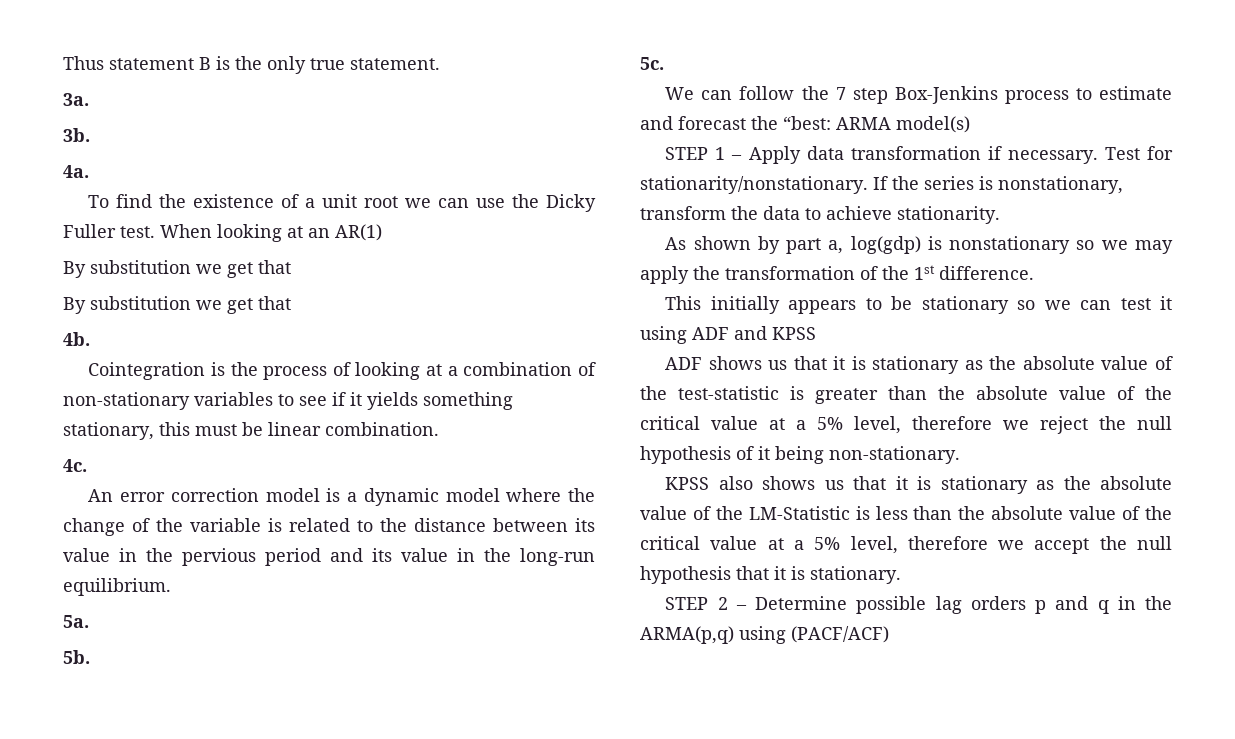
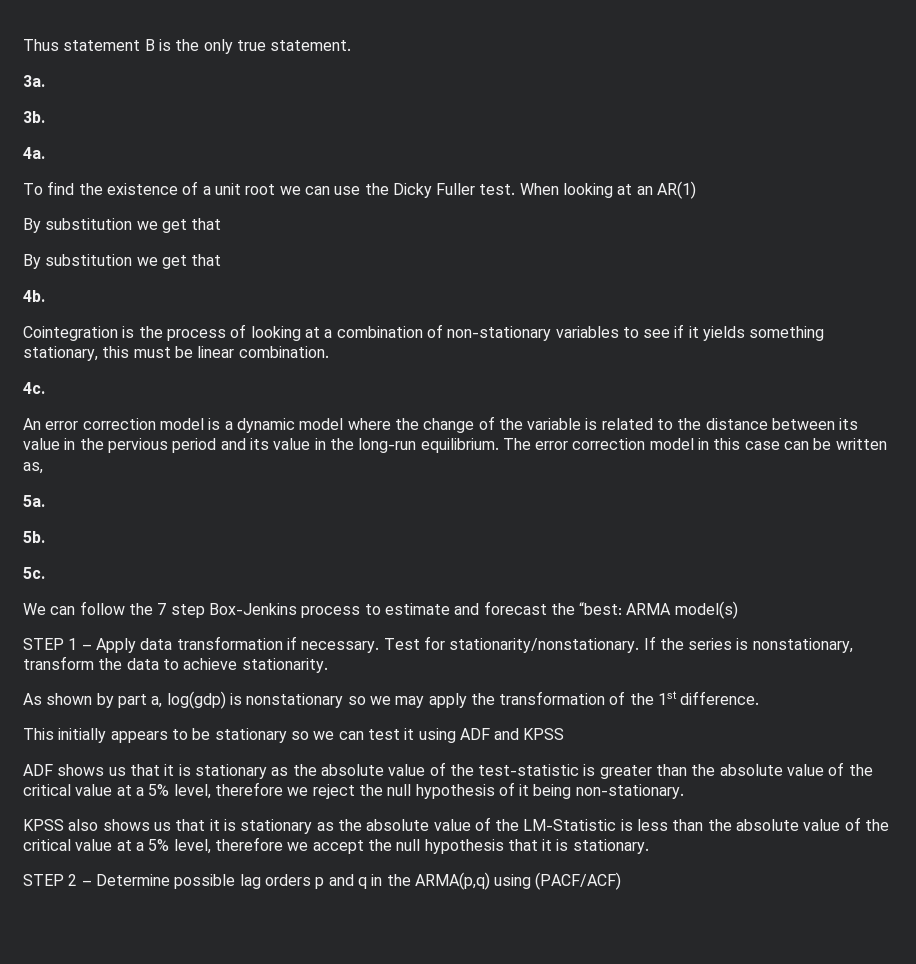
+ The error correction model in this case can be written as,

